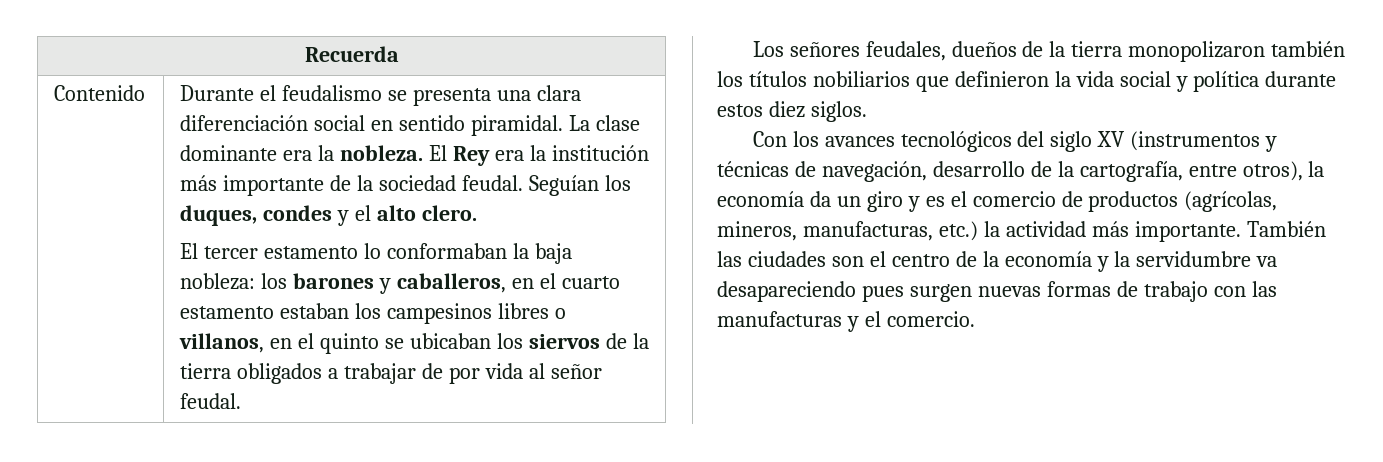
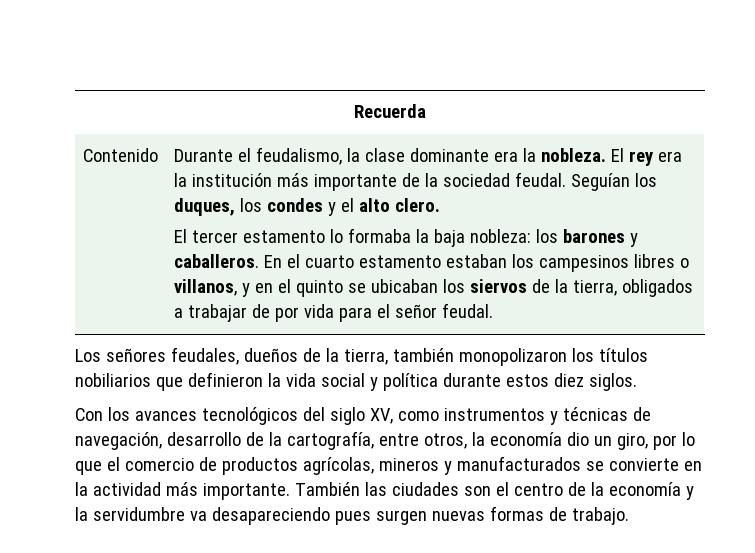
- Durante el feudalismo se presenta una clara diferenciación social en sentido piramidal. La clase dominante era la nobleza.
+ Durante el feudalismo, la clase dominante era la nobleza.
- El Rey era la institución más importante de la sociedad feudal.
+ El rey era la institución más importante de la sociedad feudal.
- Seguían los duques, condes y el alto clero.
+ Seguían los duques, los condes y el alto clero.
- El tercer estamento lo conformaban la baja nobleza: los barones y caballeros, en el cuarto estamento estaban los campesinos libres o villanos, en el quinto se ubicaban los siervos de la tierra obligados a trabajar de por vida al señor feudal.
+ El tercer estamento lo formaba la baja nobleza: los barones y caballeros. En el cuarto estamento estaban los campesinos libres o villanos, y en el quinto se ubicaban los siervos de la tierra, obligados a trabajar de por vida para el señor feudal.
- Los señores feudales, dueños de la tierra monopolizaron también los títulos nobiliarios que definieron la vida social y política durante estos diez siglos.
+ Los señores feudales, dueños de la tierra, también monopolizaron los títulos nobiliarios que definieron la vida social y política durante estos diez siglos.
- Con los avances tecnológicos del siglo XV (instrumentos y técnicas de navegación, desarrollo de la cartografía, entre otros), la economía da un giro y es el comercio de productos (agrícolas, mineros, manufacturas, etc.) la actividad más importante.
+ Con los avances tecnológicos del siglo XV, como instrumentos y técnicas de navegación, desarrollo de la cartografía, entre otros, la economía dio un giro, por lo que el comercio de productos agrícolas, mineros y manufacturados se convierte en la actividad más importante.
- También las ciudades son el centro de la economía y la servidumbre va desapareciendo pues surgen nuevas formas de trabajo con las manufacturas y el comercio.
+ También las ciudades son el centro de la economía y la servidumbre va desapareciendo pues surgen nuevas formas de trabajo.

